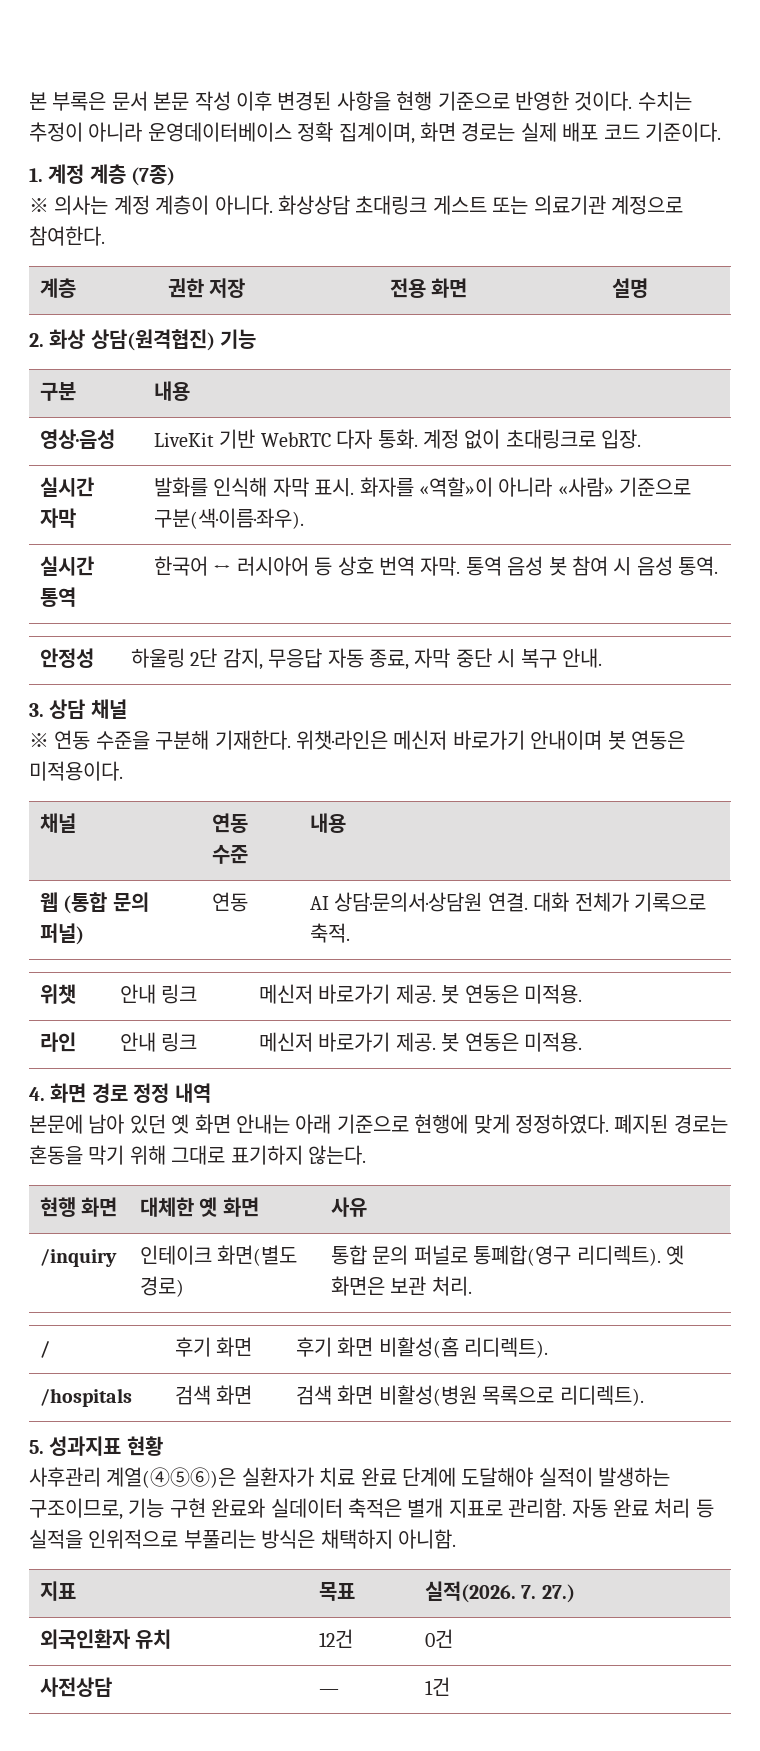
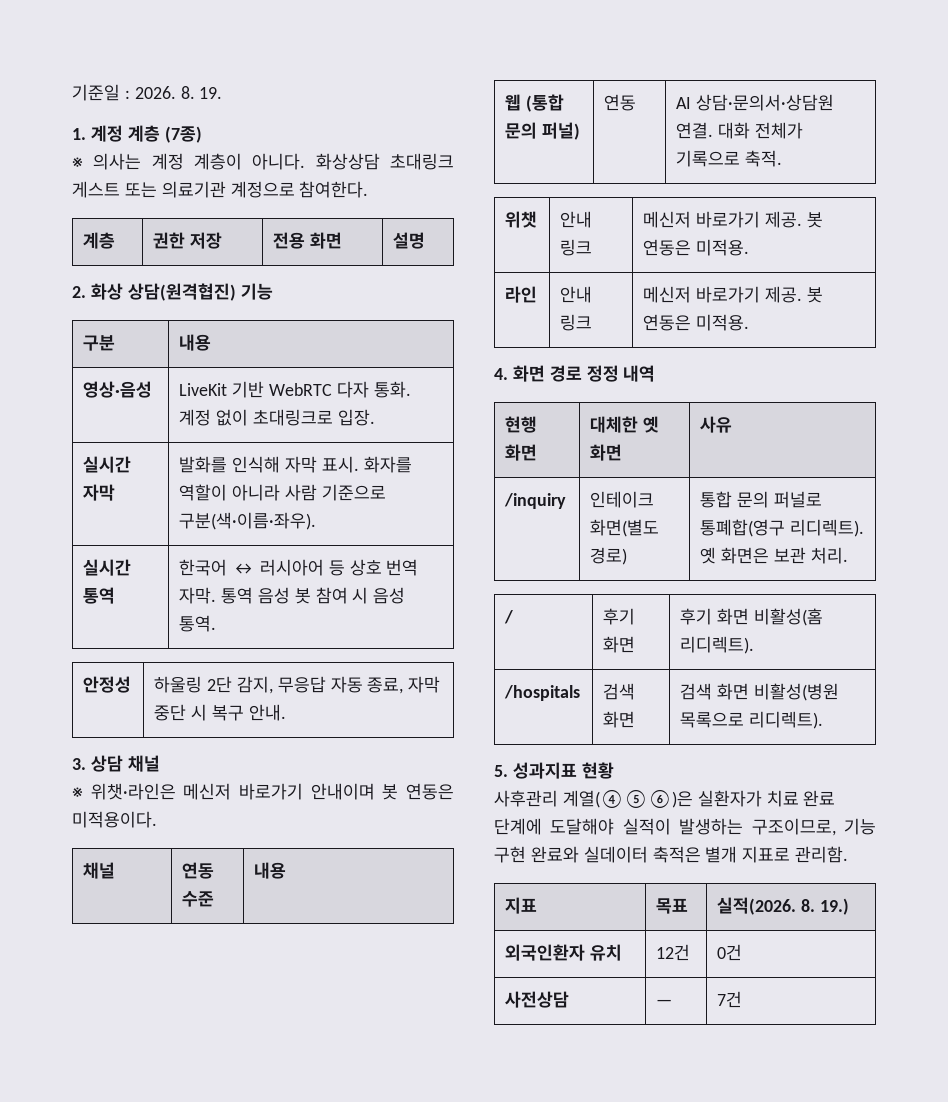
- 본 부록은 문서 본문 작성 이후 변경된 사항을 현행 기준으로 반영한 것이다. 수치는 추정이 아니라 운영데이터베이스 정확 집계이며, 화면 경로는 실제 배포 코드 기준이다.
+ 기준일 : 2026. 8. 19.
- 실시간 자막 | 발화를 인식해 자막 표시. 화자를 «역할»이 아니라 «사람» 기준으로 구분(색·이름·좌우).
+ 실시간 자막 | 발화를 인식해 자막 표시. 화자를 역할이 아니라 사람 기준으로 구분(색·이름·좌우).
- ※ 연동 수준을 구분해 기재한다. 위챗·라인은 메신저 바로가기 안내이며 봇 연동은 미적용이다.
+ ※ 위챗·라인은 메신저 바로가기 안내이며 봇 연동은 미적용이다.
- 본문에 남아 있던 옛 화면 안내는 아래 기준으로 현행에 맞게 정정하였다. 폐지된 경로는 혼동을 막기 위해 그대로 표기하지 않는다.
- 자동 완료 처리 등 실적을 인위적으로 부풀리는 방식은 채택하지 아니함.
- 지표 | 목표 | 실적(2026. 7. 27.)
+ 지표 | 목표 | 실적(2026. 8. 19.)
- 사전상담 | — | 1건
+ 사전상담 | — | 7건

